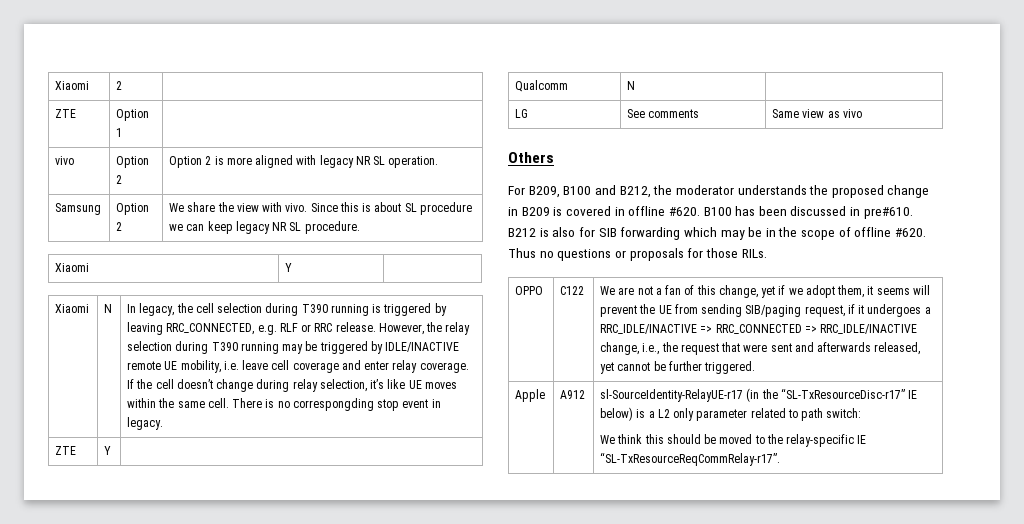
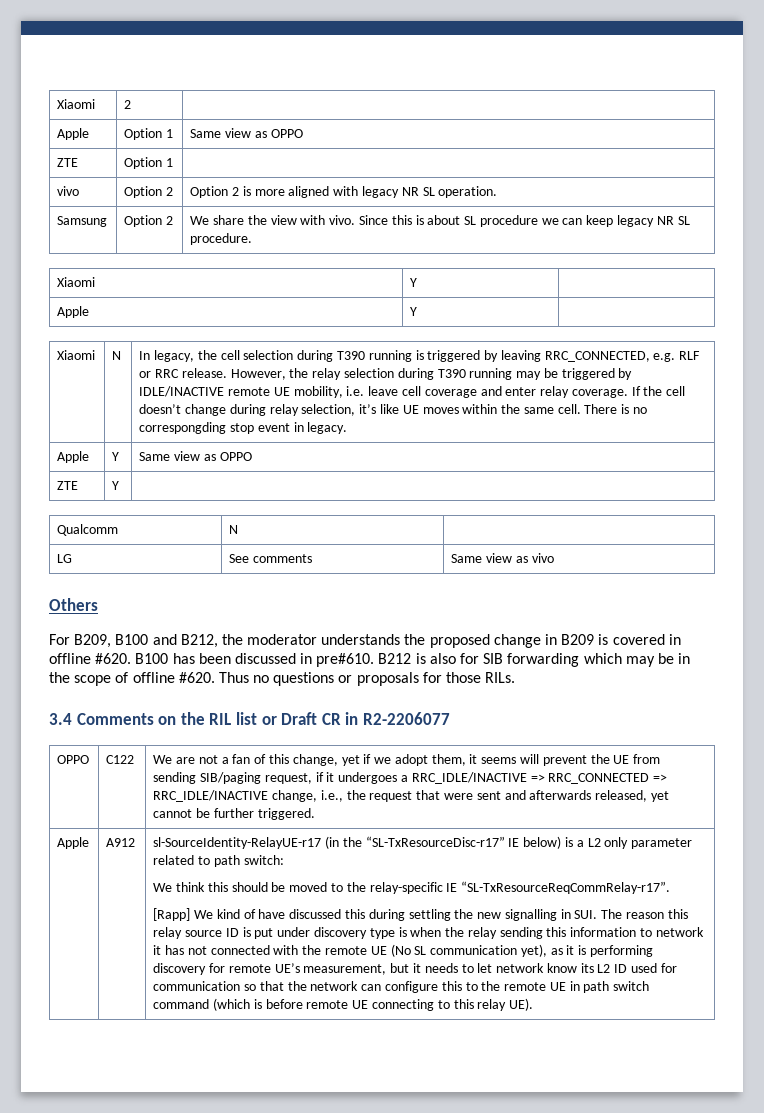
+ Apple | Option 1 | Same view as OPPO
  Xiaomi | Y |
+ Apple | Y |
+ Apple | Y | Same view as OPPO
+ 3.4 Comments on the RIL list or Draft CR in R2-2206077
+ [Rapp] We kind of have discussed this during settling the new signalling in SUI. The reason this relay source ID is put under discovery type is when the relay sending this information to network it has not connected with the remote UE (No SL communication yet), as it is performing discovery for remote UE’s measurement, but it needs to let network know its L2 ID used for communication so that the network can configure this to the remote UE in path switch command (which is before remote UE connecting to this relay UE).

